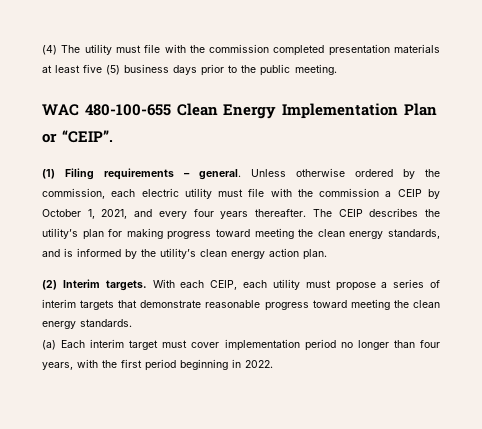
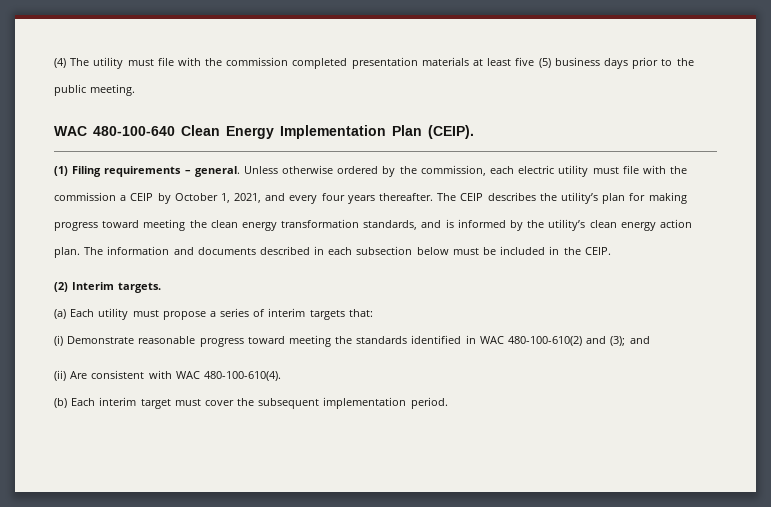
- WAC 480-100-655 Clean Energy Implementation Plan or “CEIP”.
+ WAC 480-100-640 Clean Energy Implementation Plan (CEIP).
- The CEIP describes the utility’s plan for making progress toward meeting the clean energy standards, and is informed by the utility’s clean energy action plan.
+ The CEIP describes the utility’s plan for making progress toward meeting the clean energy transformation standards, and is informed by the utility’s clean energy action plan. The information and documents described in each subsection below must be included in the CEIP.
- (2) Interim targets. With each CEIP, each utility must propose a series of interim targets that demonstrate reasonable progress toward meeting the clean energy standards.
- (a) Each interim target must cover implementation period no longer than four years, with the first period beginning in 2022.
+ (2) Interim targets.
+ (a) Each utility must propose a series of interim targets that:
+ (i) Demonstrate reasonable progress toward meeting the standards identified in WAC 480-100-610(2) and (3); and
+ (ii) Are consistent with WAC 480-100-610(4).
+ (b) Each interim target must cover the subsequent implementation period.

